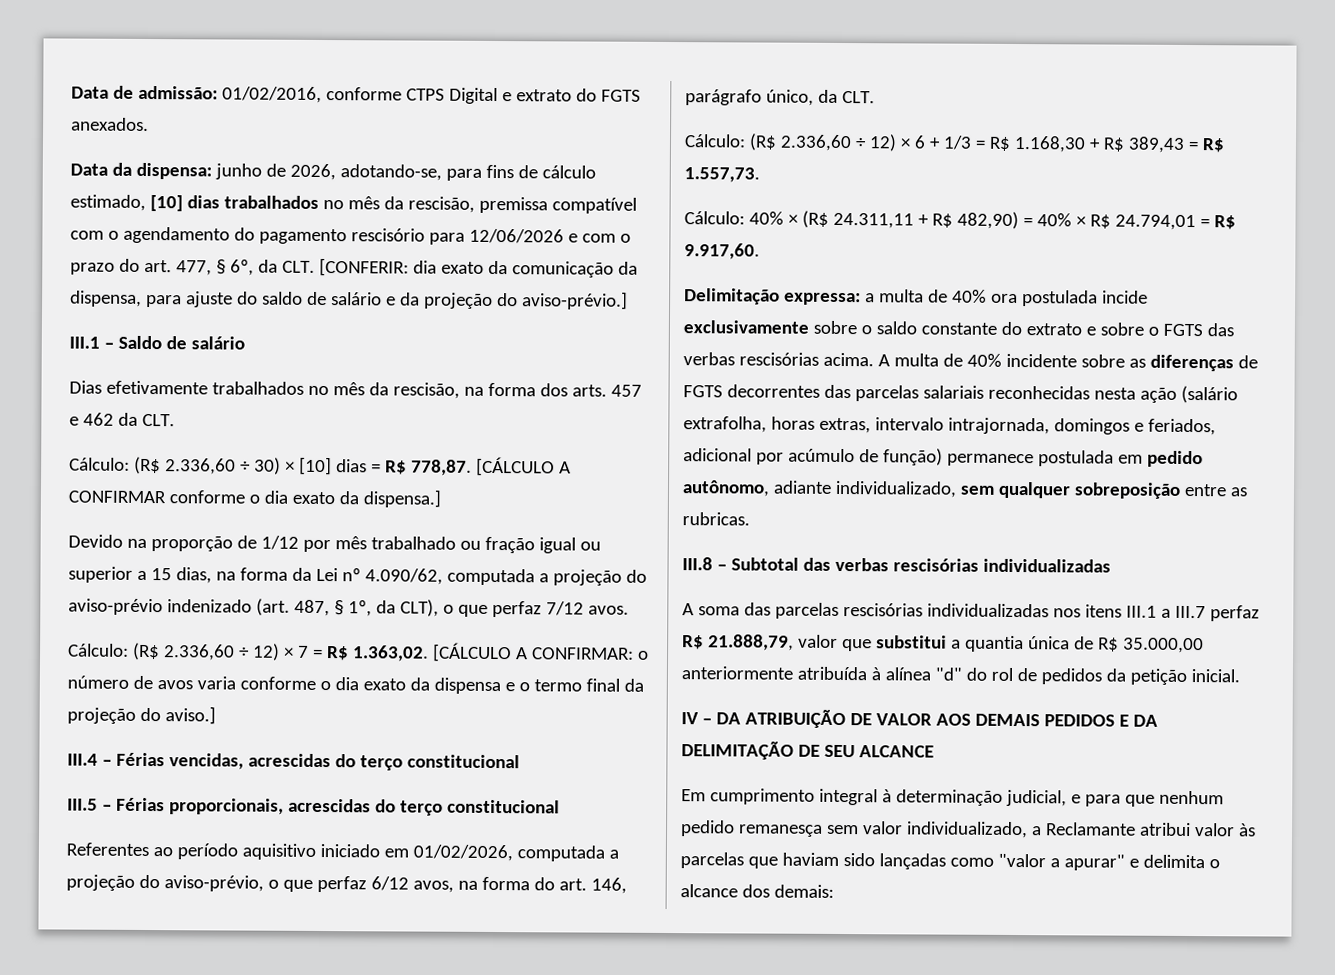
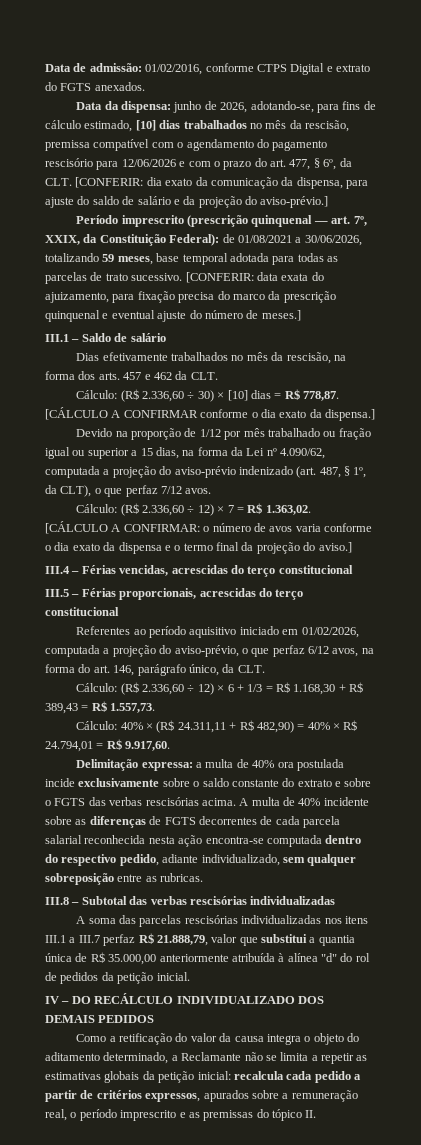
+ Período imprescrito (prescrição quinquenal — art. 7º, XXIX, da Constituição Federal): de 01/08/2021 a 30/06/2026, totalizando 59 meses, base temporal adotada para todas as parcelas de trato sucessivo. [CONFERIR: data exata do ajuizamento, para fixação precisa do marco da prescrição quinquenal e eventual ajuste do número de meses.]
- A multa de 40% incidente sobre as diferenças de FGTS decorrentes das parcelas salariais reconhecidas nesta ação (salário extrafolha, horas extras, intervalo intrajornada, domingos e feriados, adicional por acúmulo de função) permanece postulada em pedido autônomo, adiante individualizado, sem qualquer sobreposição entre as rubricas.
+ A multa de 40% incidente sobre as diferenças de FGTS decorrentes de cada parcela salarial reconhecida nesta ação encontra-se computada dentro do respectivo pedido, adiante individualizado, sem qualquer sobreposição entre as rubricas.
- IV – DA ATRIBUIÇÃO DE VALOR AOS DEMAIS PEDIDOS E DA DELIMITAÇÃO DE SEU ALCANCE
- Em cumprimento integral à determinação judicial, e para que nenhum pedido remanesça sem valor individualizado, a Reclamante atribui valor às parcelas que haviam sido lançadas como "valor a apurar" e delimita o alcance dos demais:
+ IV – DO RECÁLCULO INDIVIDUALIZADO DOS DEMAIS PEDIDOS
+ Como a retificação do valor da causa integra o objeto do aditamento determinado, a Reclamante não se limita a repetir as estimativas globais da petição inicial: recalcula cada pedido a partir de critérios expressos, apurados sobre a remuneração real, o período imprescrito e as premissas do tópico II.

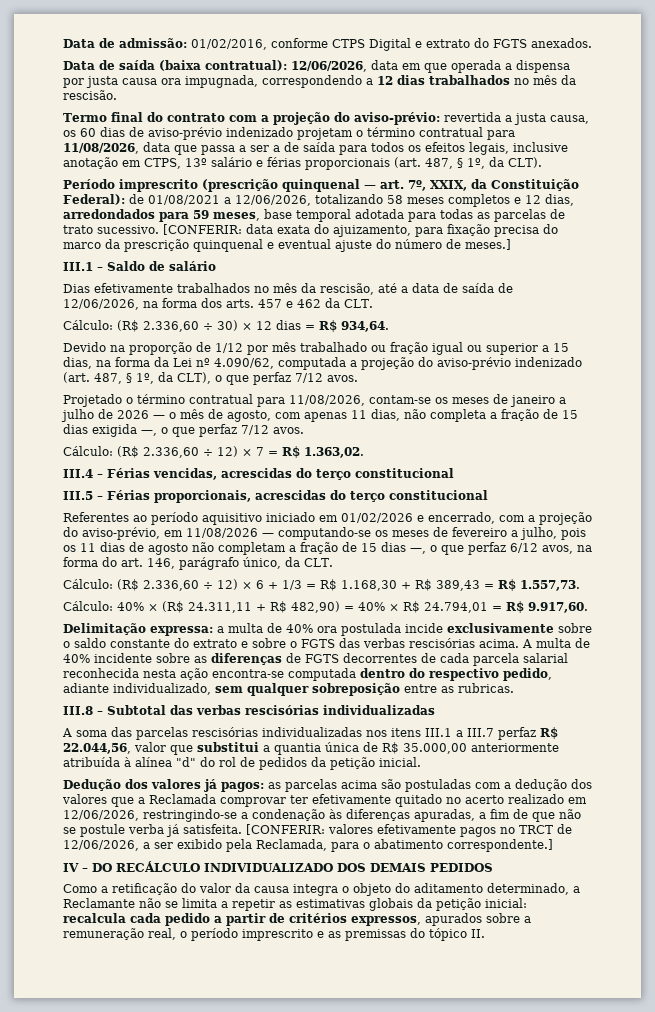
- Data da dispensa: junho de 2026, adotando-se, para fins de cálculo estimado, [10] dias trabalhados no mês da rescisão, premissa compatível com o agendamento do pagamento rescisório para 12/06/2026 e com o prazo do art. 477, § 6º, da CLT. [CONFERIR: dia exato da comunicação da dispensa, para ajuste do saldo de salário e da projeção do aviso-prévio.]
+ Data de saída (baixa contratual): 12/06/2026, data em que operada a dispensa por justa causa ora impugnada, correspondendo a 12 dias trabalhados no mês da rescisão.
+ Termo final do contrato com a projeção do aviso-prévio: revertida a justa causa, os 60 dias de aviso-prévio indenizado projetam o término contratual para 11/08/2026, data que passa a ser a de saída para todos os efeitos legais, inclusive anotação em CTPS, 13º salário e férias proporcionais (art. 487, § 1º, da CLT).
- Período imprescrito (prescrição quinquenal — art. 7º, XXIX, da Constituição Federal): de 01/08/2021 a 30/06/2026, totalizando 59 meses, base temporal adotada para todas as parcelas de trato sucessivo.
+ Período imprescrito (prescrição quinquenal — art. 7º, XXIX, da Constituição Federal): de 01/08/2021 a 12/06/2026, totalizando 58 meses completos e 12 dias, arredondados para 59 meses, base temporal adotada para todas as parcelas de trato sucessivo.
- Dias efetivamente trabalhados no mês da rescisão, na forma dos arts. 457 e 462 da CLT.
+ Dias efetivamente trabalhados no mês da rescisão, até a data de saída de 12/06/2026, na forma dos arts. 457 e 462 da CLT.
- Cálculo: (R$ 2.336,60 ÷ 30) × [10] dias = R$ 778,87. [CÁLCULO A CONFIRMAR conforme o dia exato da dispensa.]
+ Cálculo: (R$ 2.336,60 ÷ 30) × 12 dias = R$ 934,64.
+ Projetado o término contratual para 11/08/2026, contam-se os meses de janeiro a julho de 2026 — o mês de agosto, com apenas 11 dias, não completa a fração de 15 dias exigida —, o que perfaz 7/12 avos.
- Cálculo: (R$ 2.336,60 ÷ 12) × 7 = R$ 1.363,02. [CÁLCULO A CONFIRMAR: o número de avos varia conforme o dia exato da dispensa e o termo final da projeção do aviso.]
+ Cálculo: (R$ 2.336,60 ÷ 12) × 7 = R$ 1.363,02.
- Referentes ao período aquisitivo iniciado em 01/02/2026, computada a projeção do aviso-prévio, o que perfaz 6/12 avos, na forma do art. 146, parágrafo único, da CLT.
+ Referentes ao período aquisitivo iniciado em 01/02/2026 e encerrado, com a projeção do aviso-prévio, em 11/08/2026 — computando-se os meses de fevereiro a julho, pois os 11 dias de agosto não completam a fração de 15 dias —, o que perfaz 6/12 avos, na forma do art. 146, parágrafo único, da CLT.
- A soma das parcelas rescisórias individualizadas nos itens III.1 a III.7 perfaz R$ 21.888,79, valor que substitui a quantia única de R$ 35.000,00 anteriormente atribuída à alínea "d" do rol de pedidos da petição inicial.
+ A soma das parcelas rescisórias individualizadas nos itens III.1 a III.7 perfaz R$ 22.044,56, valor que substitui a quantia única de R$ 35.000,00 anteriormente atribuída à alínea "d" do rol de pedidos da petição inicial.
+ Dedução dos valores já pagos: as parcelas acima são postuladas com a dedução dos valores que a Reclamada comprovar ter efetivamente quitado no acerto realizado em 12/06/2026, restringindo-se a condenação às diferenças apuradas, a fim de que não se postule verba já satisfeita. [CONFERIR: valores efetivamente pagos no TRCT de 12/06/2026, a ser exibido pela Reclamada, para o abatimento correspondente.]

